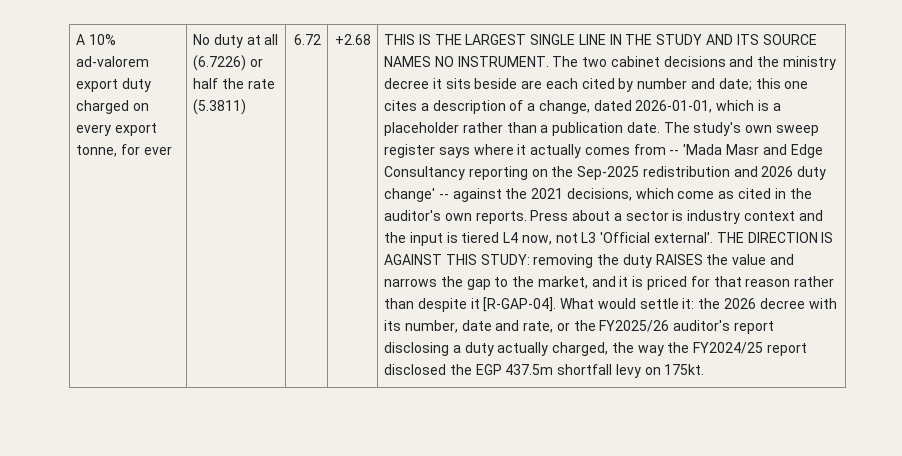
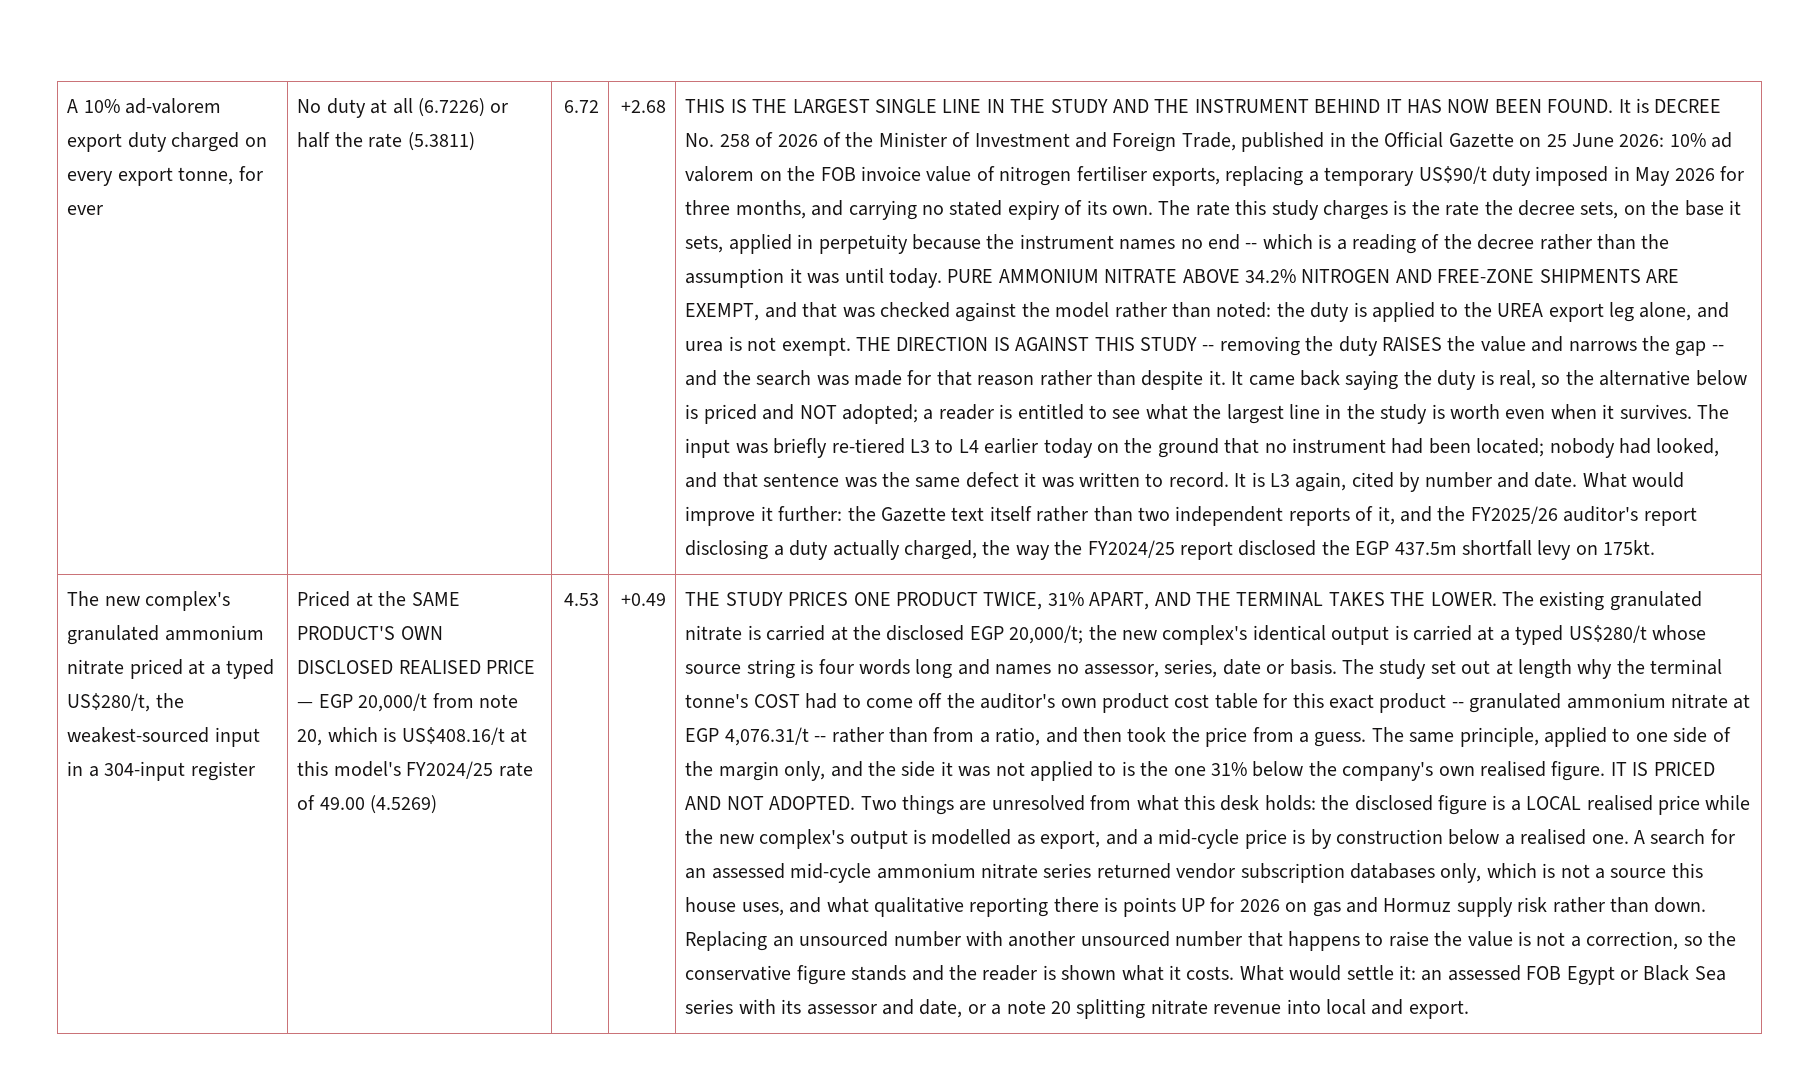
- THIS IS THE LARGEST SINGLE LINE IN THE STUDY AND ITS SOURCE NAMES NO INSTRUMENT. The two cabinet decisions and the ministry decree it sits beside are each cited by number and date; this one cites a description of a change, dated 2026-01-01, which is a placeholder rather than a publication date. The study's own sweep register says where it actually comes from -- 'Mada Masr and Edge Consultancy reporting on the Sep-2025 redistribution and 2026 duty change' -- against the 2021 decisions, which come as cited in the auditor's own reports. Press about a sector is industry context and the input is tiered L4 now, not L3 'Official external'.
+ THIS IS THE LARGEST SINGLE LINE IN THE STUDY AND THE INSTRUMENT BEHIND IT HAS NOW BEEN FOUND. It is DECREE No. 258 of 2026 of the Minister of Investment and Foreign Trade, published in the Official Gazette on 25 June 2026: 10% ad valorem on the FOB invoice value of nitrogen fertiliser exports, replacing a temporary US$90/t duty imposed in May 2026 for three months, and carrying no stated expiry of its own. The rate this study charges is the rate the decree sets, on the base it sets, applied in perpetuity because the instrument names no end -- which is a reading of the decree rather than the assumption it was until today. PURE AMMONIUM NITRATE ABOVE 34.2% NITROGEN AND FREE-ZONE SHIPMENTS ARE EXEMPT, and that was checked against the model rather than noted: the duty is applied to the UREA export leg alone, and urea is not exempt.
- THE DIRECTION IS AGAINST THIS STUDY: removing the duty RAISES the value and narrows the gap to the market, and it is priced for that reason rather than despite it [R-GAP-04]. What would settle it: the 2026 decree with its number, date and rate, or the FY2025/26 auditor's report disclosing a duty actually charged, the way the FY2024/25 report disclosed the EGP 437.5m shortfall levy on 175kt.
+ THE DIRECTION IS AGAINST THIS STUDY -- removing the duty RAISES the value and narrows the gap -- and the search was made for that reason rather than despite it. It came back saying the duty is real, so the alternative below is priced and NOT adopted; a reader is entitled to see what the largest line in the study is worth even when it survives. The input was briefly re-tiered L3 to L4 earlier today on the ground that no instrument had been located; nobody had looked, and that sentence was the same defect it was written to record. It is L3 again, cited by number and date. What would improve it further: the Gazette text itself rather than two independent reports of it, and the FY2025/26 auditor's report disclosing a duty actually charged, the way the FY2024/25 report disclosed the EGP 437.5m shortfall levy on 175kt.
+ The new complex's granulated ammonium nitrate priced at a typed US$280/t, the weakest-sourced input in a 304-input register | Priced at the SAME PRODUCT'S OWN DISCLOSED REALISED PRICE — EGP 20,000/t from note 20, which is US$408.16/t at this model's FY2024/25 rate of 49.00 (4.5269) | 4.53 | +0.49 | THE STUDY PRICES ONE PRODUCT TWICE, 31% APART, AND THE TERMINAL TAKES THE LOWER. The existing granulated nitrate is carried at the disclosed EGP 20,000/t; the new complex's identical output is carried at a typed US$280/t whose source string is four words long and names no assessor, series, date or basis. The study set out at length why the terminal tonne's COST had to come off the auditor's own product cost table for this exact product -- granulated ammonium nitrate at EGP 4,076.31/t -- rather than from a ratio, and then took the price from a guess. The same principle, applied to one side of the margin only, and the side it was not applied to is the one 31% below the company's own realised figure. IT IS PRICED AND NOT ADOPTED. Two things are unresolved from what this desk holds: the disclosed figure is a LOCAL realised price while the new complex's output is modelled as export, and a mid-cycle price is by construction below a realised one. A search for an assessed mid-cycle ammonium nitrate series returned vendor subscription databases only, which is not a source this house uses, and what qualitative reporting there is points UP for 2026 on gas and Hormuz supply risk rather than down. Replacing an unsourced number with another unsourced number that happens to raise the value is not a correction, so the conservative figure stands and the reader is shown what it costs. What would settle it: an assessed FOB Egypt or Black Sea series with its assessor and date, or a note 20 splitting nitrate revenue into local and export.

